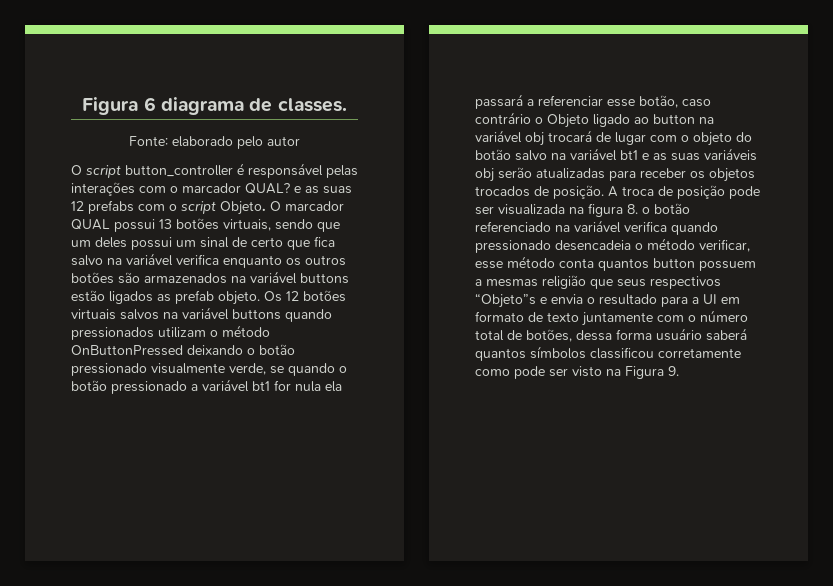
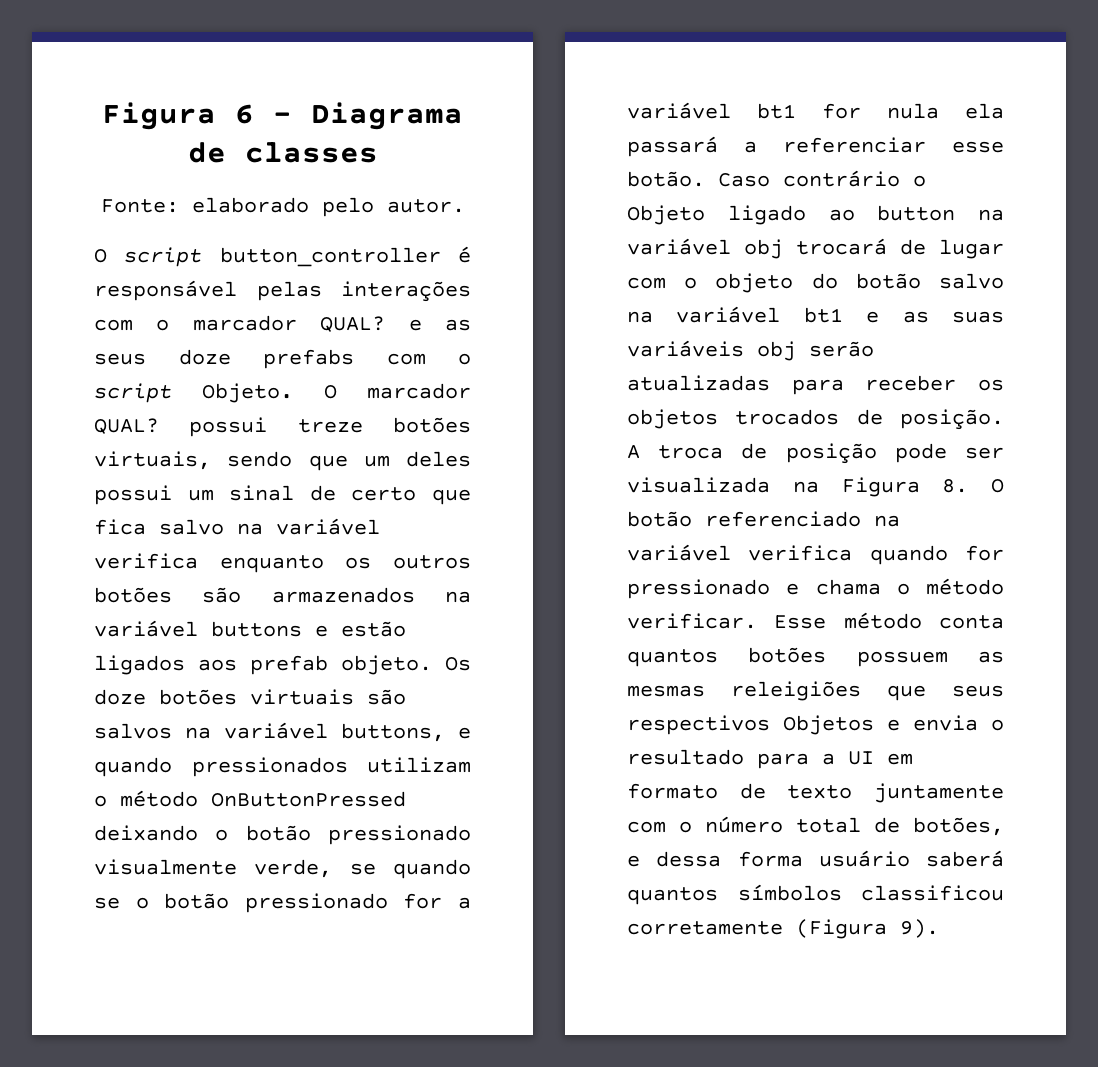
- Figura 6 diagrama de classes.
+ Figura 6 - Diagrama de classes
- Fonte: elaborado pelo autor
+ Fonte: elaborado pelo autor.
- O script button_controller é responsável pelas interações com o marcador QUAL? e as suas 12 prefabs com o script Objeto.
+ O script button_controller é responsável pelas interações com o marcador QUAL? e as seus doze prefabs com o script Objeto.
- O marcador QUAL possui 13 botões virtuais, sendo que um deles possui um sinal de certo que fica salvo na variável verifica enquanto os outros botões são armazenados na variável buttons estão ligados as prefab objeto.
+ O marcador QUAL? possui treze botões virtuais, sendo que um deles possui um sinal de certo que fica salvo na variável verifica enquanto os outros botões são armazenados na variável buttons e estão ligados aos prefab objeto.
- Os 12 botões virtuais salvos na variável buttons quando pressionados utilizam o método OnButtonPressed deixando o botão pressionado visualmente verde, se quando o botão pressionado a variável bt1 for nula ela passará a referenciar esse botão, caso contrário o Objeto ligado ao button na variável obj trocará de lugar com o objeto do botão salvo na variável bt1 e as suas variáveis obj serão atualizadas para receber os objetos trocados de posição.
+ Os doze botões virtuais são salvos na variável buttons, e quando pressionados utilizam o método OnButtonPressed deixando o botão pressionado visualmente verde, se quando se o botão pressionado for a variável bt1 for nula ela passará a referenciar esse botão. Caso contrário o Objeto ligado ao button na variável obj trocará de lugar com o objeto do botão salvo na variável bt1 e as suas variáveis obj serão atualizadas para receber os objetos trocados de posição.
- A troca de posição pode ser visualizada na figura 8. o botão referenciado na variável verifica quando pressionado desencadeia o método verificar, esse método conta quantos button possuem a mesmas religião que seus respectivos “Objeto”s e envia o resultado para a UI em formato de texto juntamente com o número total de botões, dessa forma usuário saberá quantos símbolos classificou corretamente como pode ser visto na Figura 9.
+ A troca de posição pode ser visualizada na Figura 8. O botão referenciado na variável verifica quando for pressionado e chama o método verificar. Esse método conta quantos botões possuem as mesmas releigiões que seus respectivos Objetos e envia o resultado para a UI em formato de texto juntamente com o número total de botões, e dessa forma usuário saberá quantos símbolos classificou corretamente (Figura 9).

